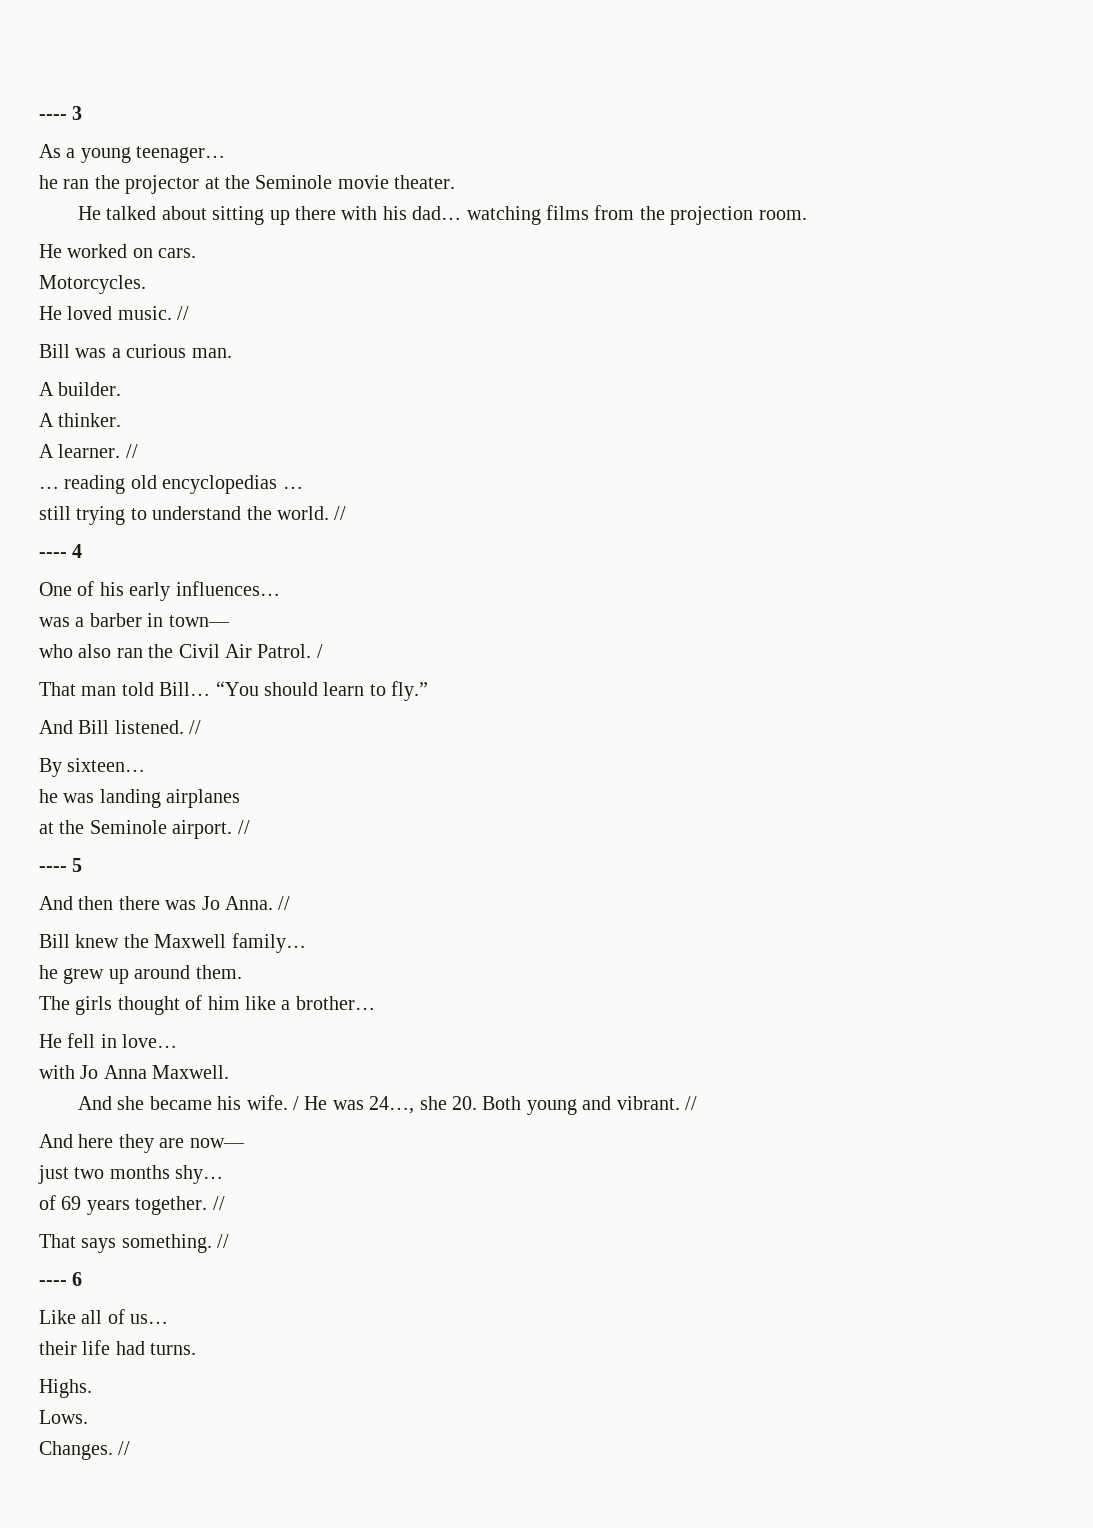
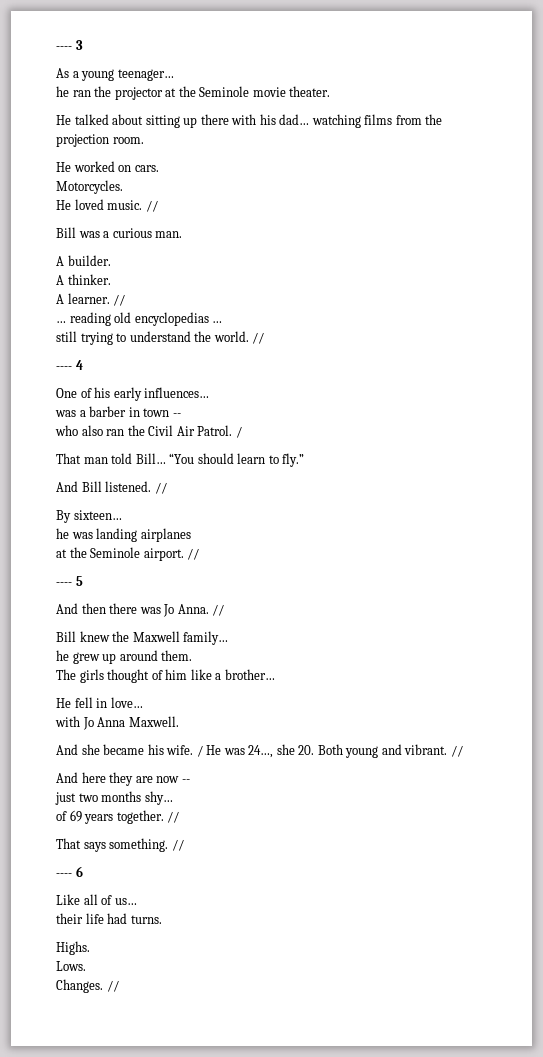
- was a barber in town—
+ was a barber in town --
- And here they are now—
+ And here they are now --

